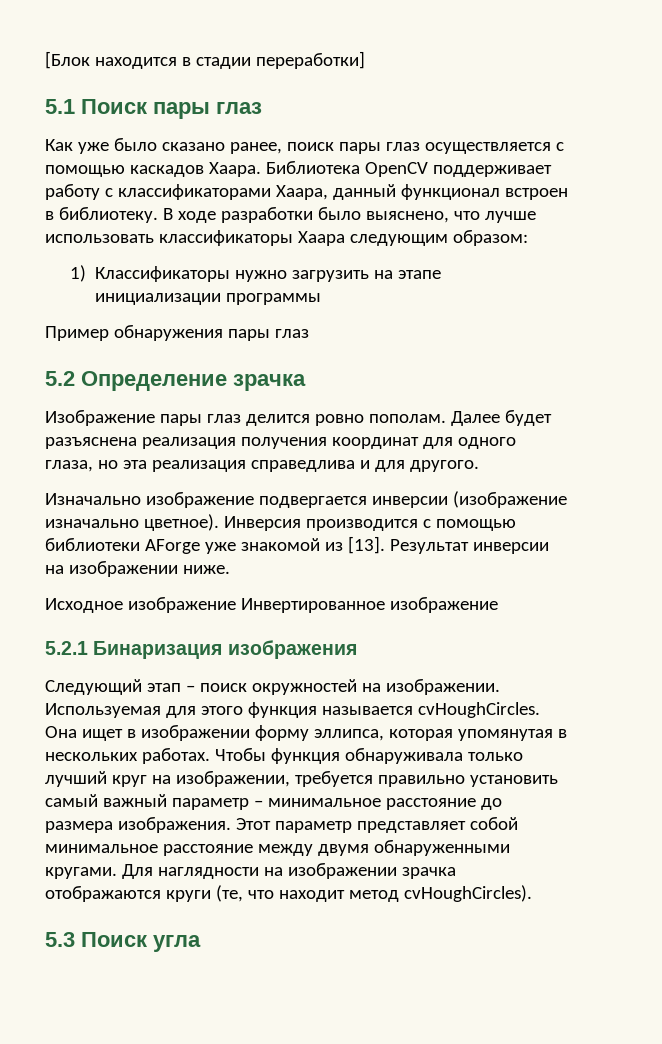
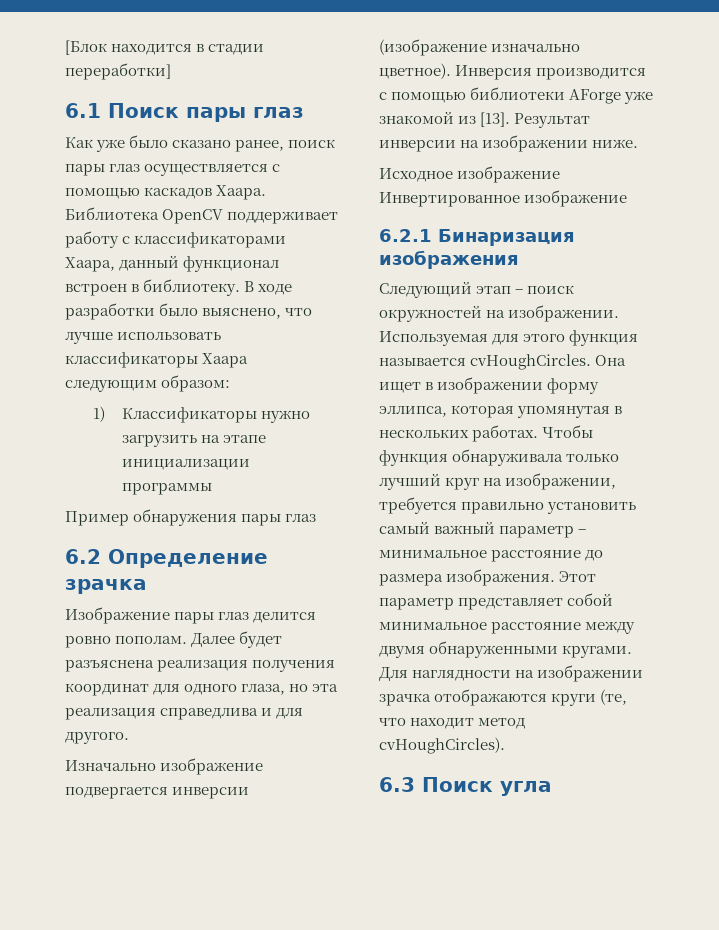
- 5.1 Поиск пары глаз
+ 6.1 Поиск пары глаз
- 5.2 Определение зрачка
+ 6.2 Определение зрачка
- 5.2.1 Бинаризация изображения
+ 6.2.1 Бинаризация изображения
- 5.3 Поиск угла
+ 6.3 Поиск угла

